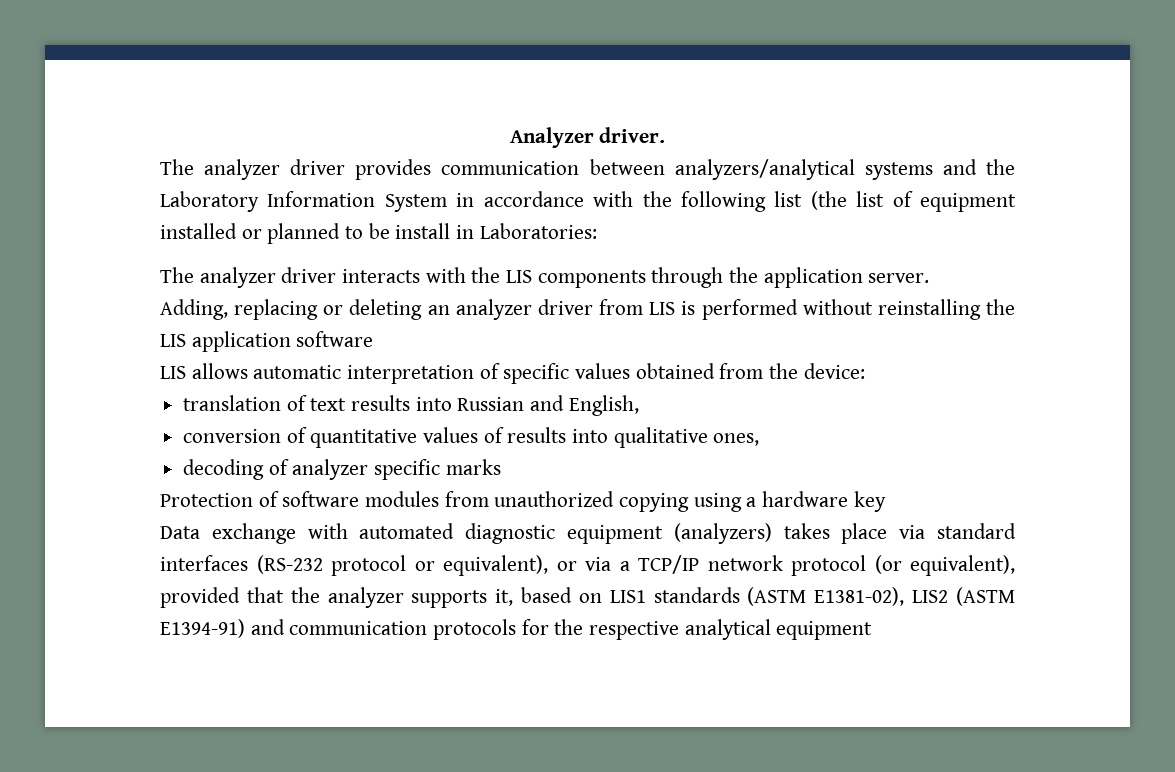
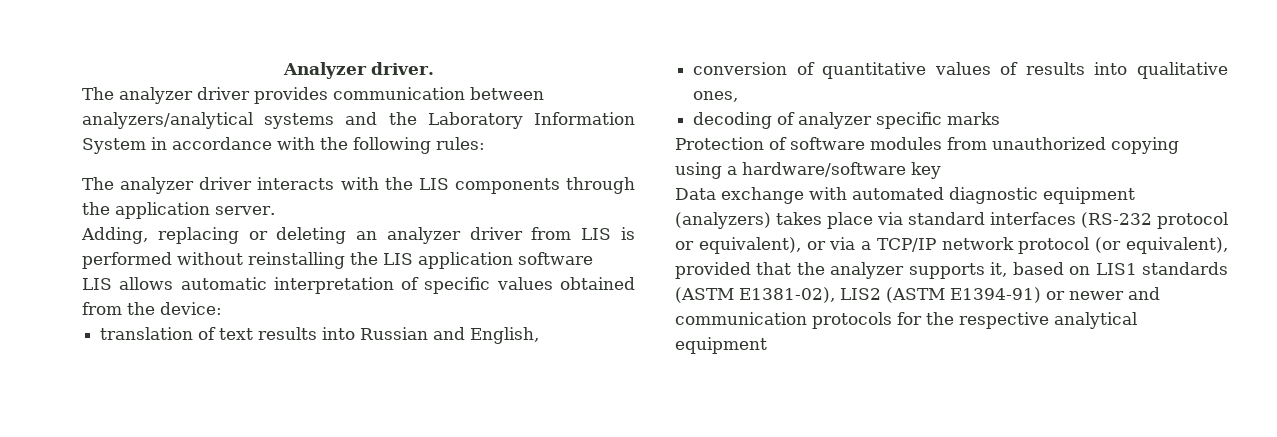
- The analyzer driver provides communication between analyzers/analytical systems and the Laboratory Information System in accordance with the following list (the list of equipment installed or planned to be install in Laboratories:
+ The analyzer driver provides communication between analyzers/analytical systems and the Laboratory Information System in accordance with the following rules:
- Protection of software modules from unauthorized copying using a hardware key
+ Protection of software modules from unauthorized copying using a hardware/software key
- Data exchange with automated diagnostic equipment (analyzers) takes place via standard interfaces (RS-232 protocol or equivalent), or via a TCP/IP network protocol (or equivalent), provided that the analyzer supports it, based on LIS1 standards (ASTM E1381-02), LIS2 (ASTM E1394-91) and communication protocols for the respective analytical equipment
+ Data exchange with automated diagnostic equipment (analyzers) takes place via standard interfaces (RS-232 protocol or equivalent), or via a TCP/IP network protocol (or equivalent), provided that the analyzer supports it, based on LIS1 standards (ASTM E1381-02), LIS2 (ASTM E1394-91) or newer and communication protocols for the respective analytical equipment

